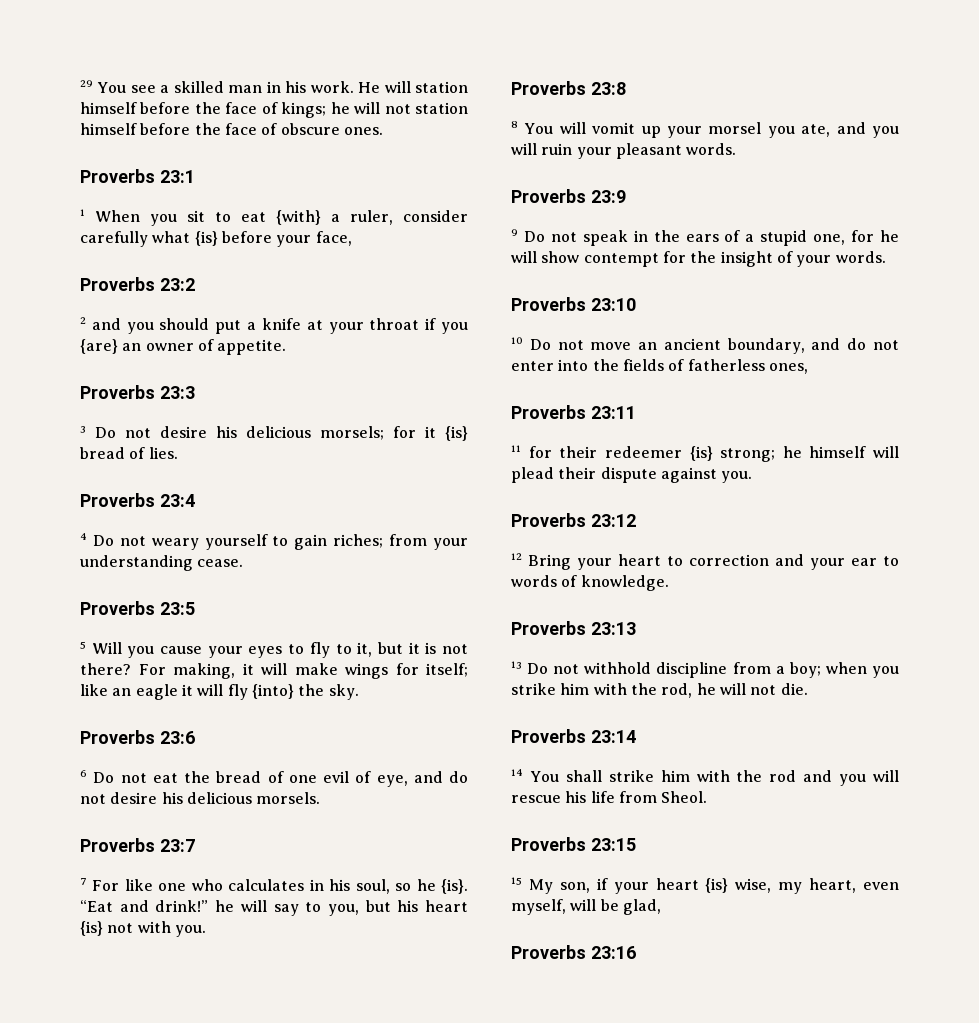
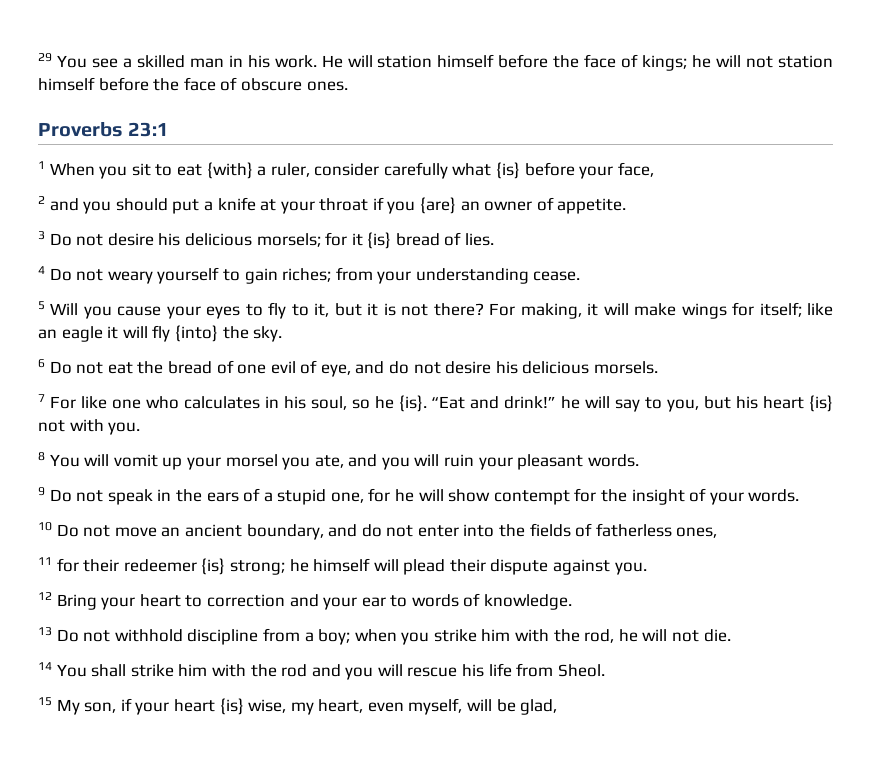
- Proverbs 23:2
- Proverbs 23:3
- Proverbs 23:4
- Proverbs 23:5
- Proverbs 23:6
- Proverbs 23:7
- Proverbs 23:8
- Proverbs 23:9
- Proverbs 23:10
- Proverbs 23:11
- Proverbs 23:12
- Proverbs 23:13
- Proverbs 23:14
- Proverbs 23:15
- Proverbs 23:16

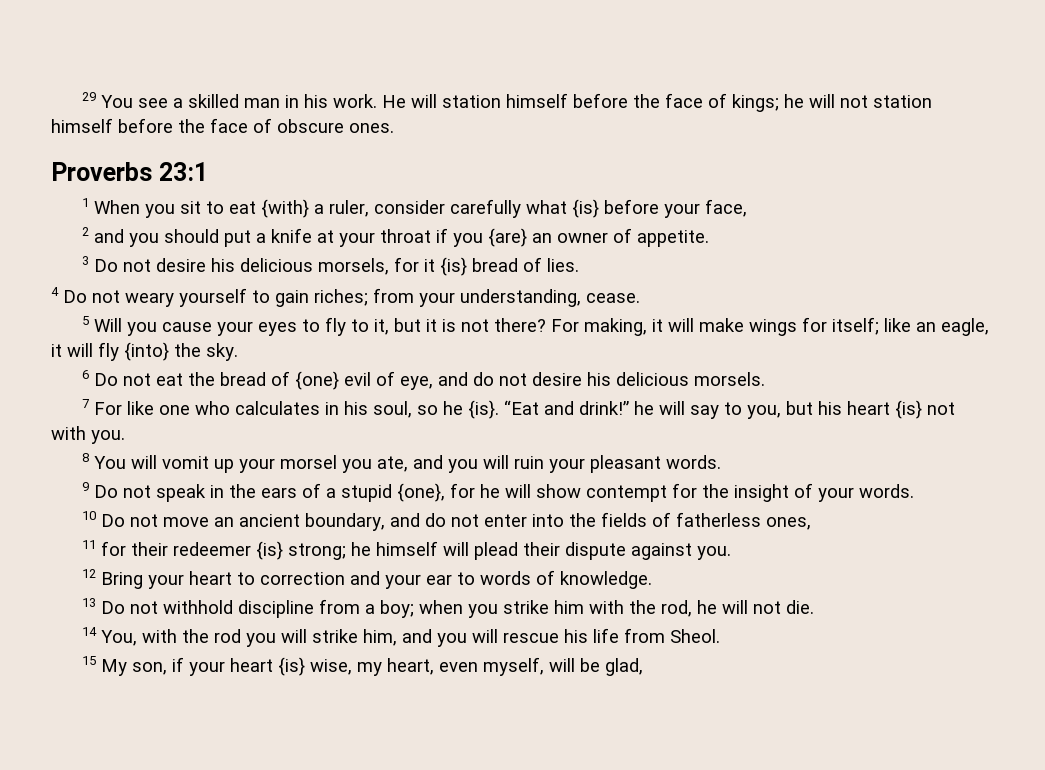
- 3 Do not desire his delicious morsels; for it {is} bread of lies.
+ 3 Do not desire his delicious morsels, for it {is} bread of lies.
- 4 Do not weary yourself to gain riches; from your understanding cease.
+ 4 Do not weary yourself to gain riches; from your understanding, cease.
- For making, it will make wings for itself; like an eagle it will fly {into} the sky.
+ For making, it will make wings for itself; like an eagle, it will fly {into} the sky.
- 6 Do not eat the bread of one evil of eye, and do not desire his delicious morsels.
+ 6 Do not eat the bread of {one} evil of eye, and do not desire his delicious morsels.
- 9 Do not speak in the ears of a stupid one, for he will show contempt for the insight of your words.
+ 9 Do not speak in the ears of a stupid {one}, for he will show contempt for the insight of your words.
- 14 You shall strike him with the rod and you will rescue his life from Sheol.
+ 14 You, with the rod you will strike him, and you will rescue his life from Sheol.

